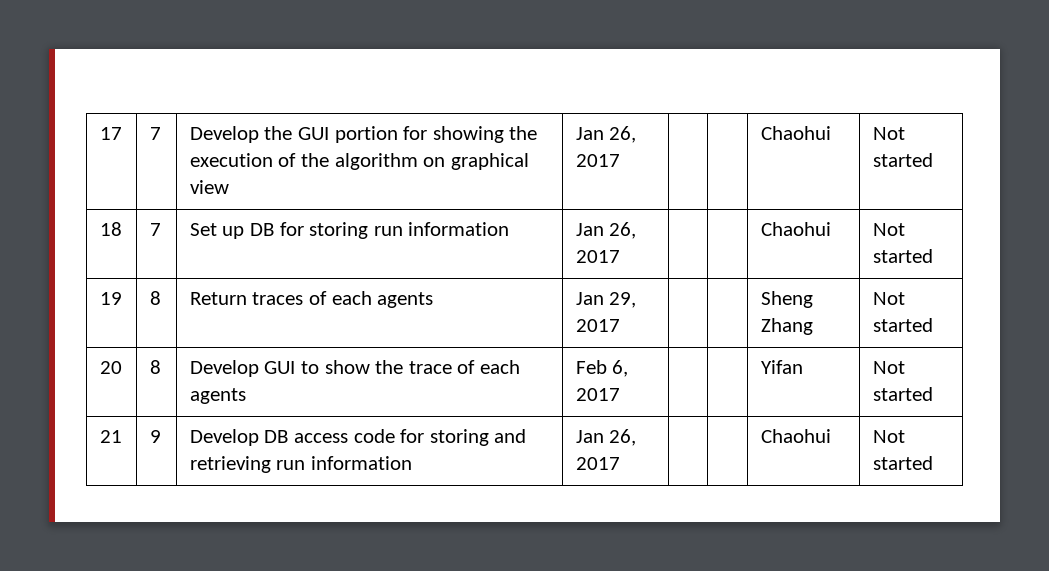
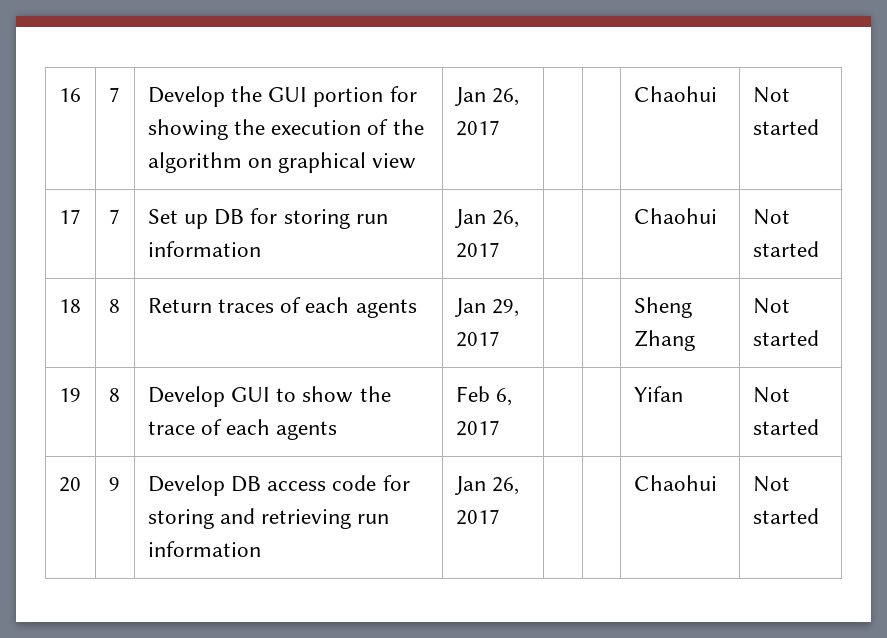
- 17 | 7 | Develop the GUI portion for showing the execution of the algorithm on graphical view | Jan 26, 2017 | | | Chaohui | Not started
+ 16 | 7 | Develop the GUI portion for showing the execution of the algorithm on graphical view | Jan 26, 2017 | | | Chaohui | Not started
- 18 | 7 | Set up DB for storing run information | Jan 26, 2017 | | | Chaohui | Not started
+ 17 | 7 | Set up DB for storing run information | Jan 26, 2017 | | | Chaohui | Not started
- 19 | 8 | Return traces of each agents | Jan 29, 2017 | | | Sheng Zhang | Not started
+ 18 | 8 | Return traces of each agents | Jan 29, 2017 | | | Sheng Zhang | Not started
- 20 | 8 | Develop GUI to show the trace of each agents | Feb 6, 2017 | | | Yifan | Not started
+ 19 | 8 | Develop GUI to show the trace of each agents | Feb 6, 2017 | | | Yifan | Not started
- 21 | 9 | Develop DB access code for storing and retrieving run information | Jan 26, 2017 | | | Chaohui | Not started
+ 20 | 9 | Develop DB access code for storing and retrieving run information | Jan 26, 2017 | | | Chaohui | Not started

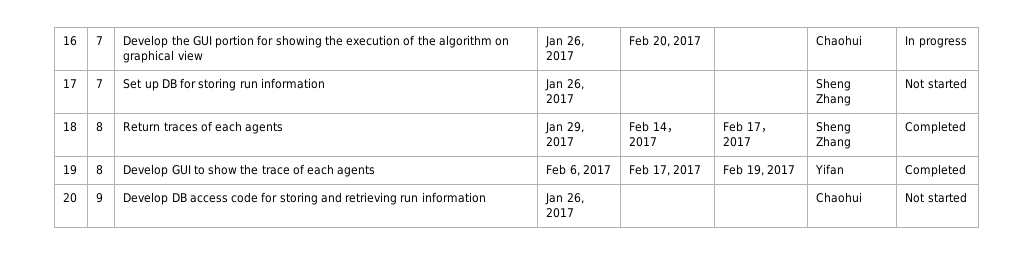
- 16 | 7 | Develop the GUI portion for showing the execution of the algorithm on graphical view | Jan 26, 2017 | | | Chaohui | Not started
+ 16 | 7 | Develop the GUI portion for showing the execution of the algorithm on graphical view | Jan 26, 2017 | Feb 20, 2017 | | Chaohui | In progress
- 17 | 7 | Set up DB for storing run information | Jan 26, 2017 | | | Chaohui | Not started
+ 17 | 7 | Set up DB for storing run information | Jan 26, 2017 | | | Sheng Zhang | Not started
- 18 | 8 | Return traces of each agents | Jan 29, 2017 | | | Sheng Zhang | Not started
+ 18 | 8 | Return traces of each agents | Jan 29, 2017 | Feb 14，2017 | Feb 17，2017 | Sheng Zhang | Completed
- 19 | 8 | Develop GUI to show the trace of each agents | Feb 6, 2017 | | | Yifan | Not started
+ 19 | 8 | Develop GUI to show the trace of each agents | Feb 6, 2017 | Feb 17, 2017 | Feb 19, 2017 | Yifan | Completed

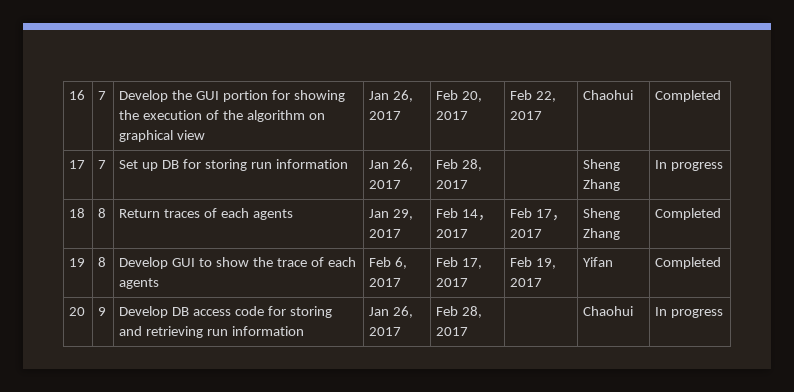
- 16 | 7 | Develop the GUI portion for showing the execution of the algorithm on graphical view | Jan 26, 2017 | Feb 20, 2017 | | Chaohui | In progress
+ 16 | 7 | Develop the GUI portion for showing the execution of the algorithm on graphical view | Jan 26, 2017 | Feb 20, 2017 | Feb 22, 2017 | Chaohui | Completed
- 17 | 7 | Set up DB for storing run information | Jan 26, 2017 | | | Sheng Zhang | Not started
+ 17 | 7 | Set up DB for storing run information | Jan 26, 2017 | Feb 28, 2017 | | Sheng Zhang | In progress
- 20 | 9 | Develop DB access code for storing and retrieving run information | Jan 26, 2017 | | | Chaohui | Not started
+ 20 | 9 | Develop DB access code for storing and retrieving run information | Jan 26, 2017 | Feb 28, 2017 | | Chaohui | In progress

